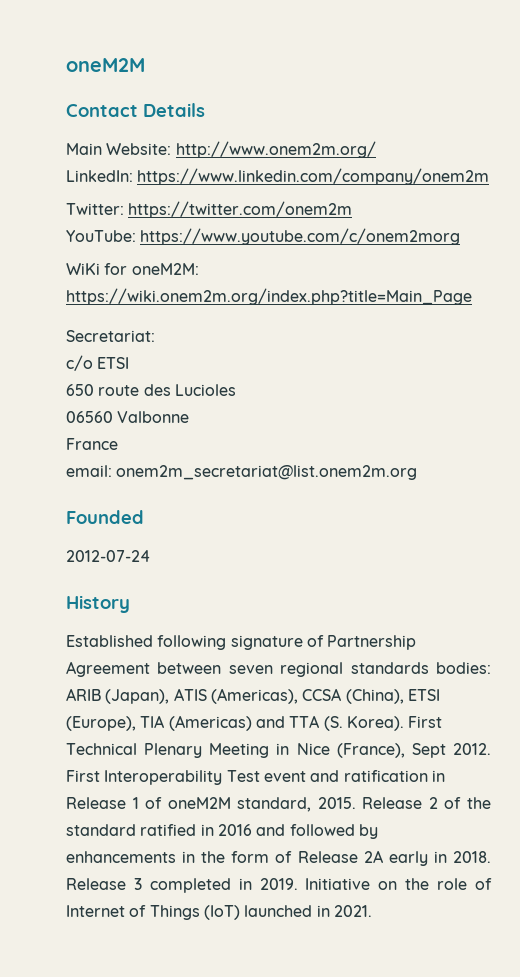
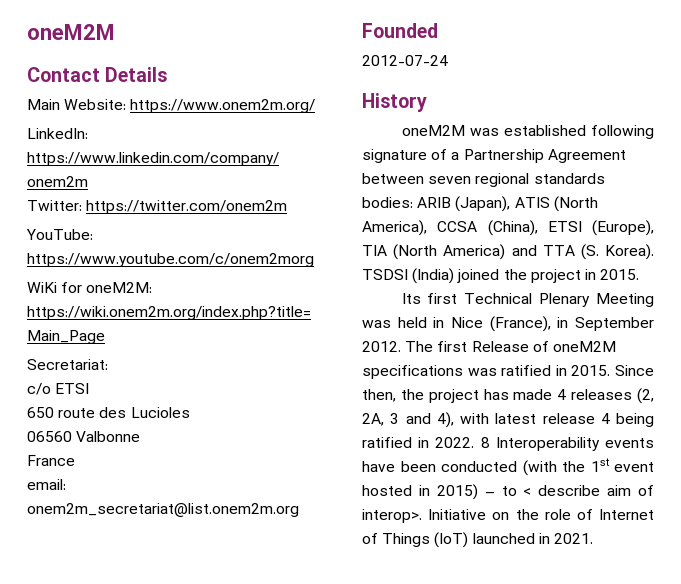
- Main Website: http://www.onem2m.org/
+ Main Website: https://www.onem2m.org/
- Established following signature of Partnership Agreement between seven regional standards bodies: ARIB (Japan), ATIS (Americas), CCSA (China), ETSI (Europe), TIA (Americas) and TTA (S. Korea).
+ oneM2M was established following signature of a Partnership Agreement between seven regional standards bodies: ARIB (Japan), ATIS (North America), CCSA (China), ETSI (Europe), TIA (North America) and TTA (S. Korea).
- First Technical Plenary Meeting in Nice (France), Sept 2012. First Interoperability Test event and ratification in Release 1 of oneM2M standard, 2015. Release 2 of the standard ratified in 2016 and followed by enhancements in the form of Release 2A early in 2018. Release 3 completed in 2019.
+ TSDSI (India) joined the project in 2015.
+ Its first Technical Plenary Meeting was held in Nice (France), in September 2012. The first Release of oneM2M specifications was ratified in 2015. Since then, the project has made 4 releases (2, 2A, 3 and 4), with latest release 4 being ratified in 2022. 8 Interoperability events have been conducted (with the 1st event hosted in 2015) – to < describe aim of interop>.

